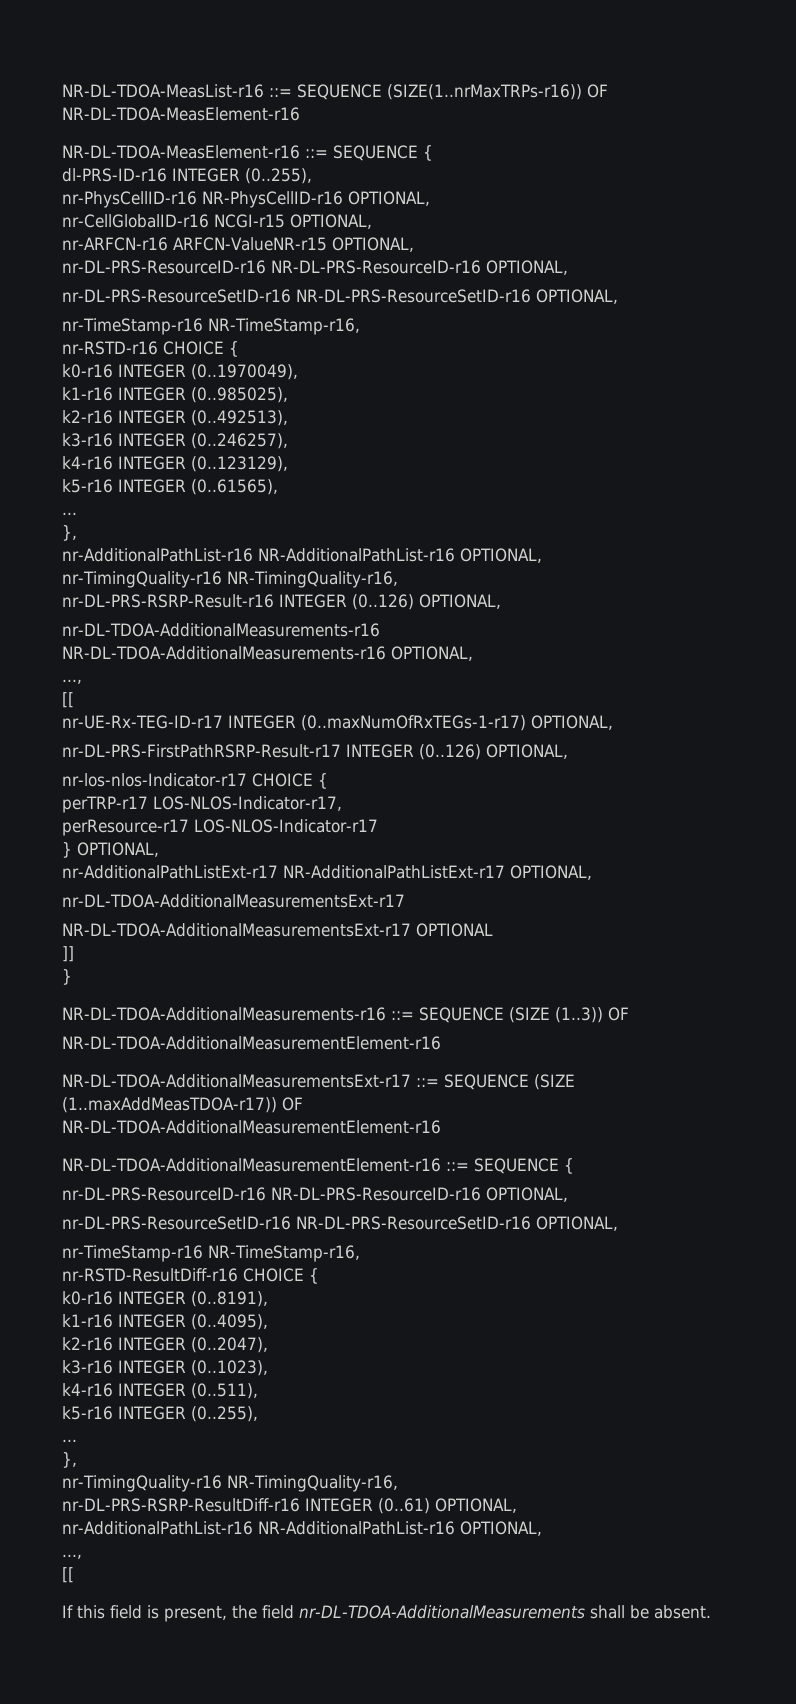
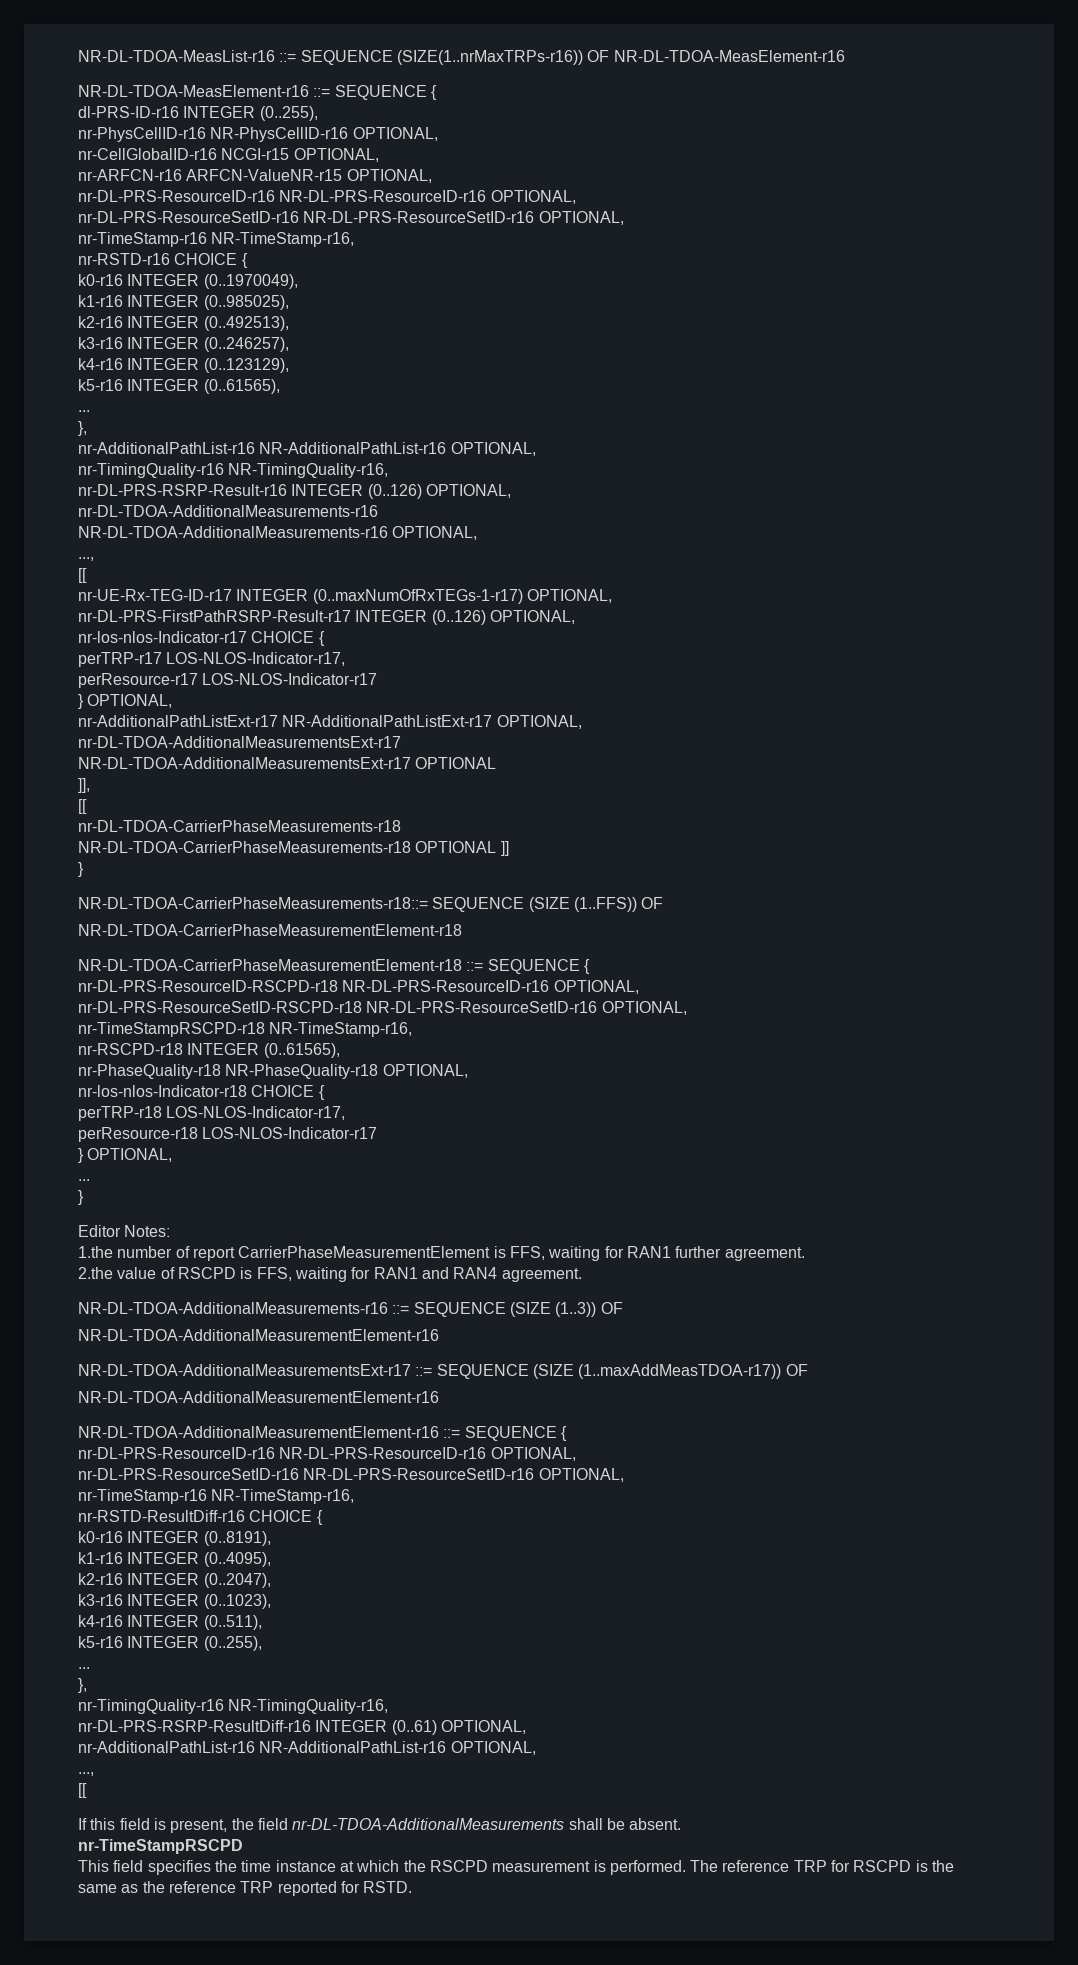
- ]]
+ ]],
+ [[
+ nr-DL-TDOA-CarrierPhaseMeasurements-r18
+ NR-DL-TDOA-CarrierPhaseMeasurements-r18 OPTIONAL ]]
  }
+ NR-DL-TDOA-CarrierPhaseMeasurements-r18::= SEQUENCE (SIZE (1..FFS)) OF
+ NR-DL-TDOA-CarrierPhaseMeasurementElement-r18
+ NR-DL-TDOA-CarrierPhaseMeasurementElement-r18 ::= SEQUENCE {
+ nr-DL-PRS-ResourceID-RSCPD-r18 NR-DL-PRS-ResourceID-r16 OPTIONAL,
+ nr-DL-PRS-ResourceSetID-RSCPD-r18 NR-DL-PRS-ResourceSetID-r16 OPTIONAL,
+ nr-TimeStampRSCPD-r18 NR-TimeStamp-r16,
+ nr-RSCPD-r18 INTEGER (0..61565),
+ nr-PhaseQuality-r18 NR-PhaseQuality-r18 OPTIONAL,
+ nr-los-nlos-Indicator-r18 CHOICE {
+ perTRP-r18 LOS-NLOS-Indicator-r17,
+ perResource-r18 LOS-NLOS-Indicator-r17
+ } OPTIONAL,
+ ...
+ }
+ Editor Notes:
+ 1.the number of report CarrierPhaseMeasurementElement is FFS, waiting for RAN1 further agreement.
+ 2.the value of RSCPD is FFS, waiting for RAN1 and RAN4 agreement.
+ nr-TimeStampRSCPD
+ This field specifies the time instance at which the RSCPD measurement is performed. The reference TRP for RSCPD is the same as the reference TRP reported for RSTD.

